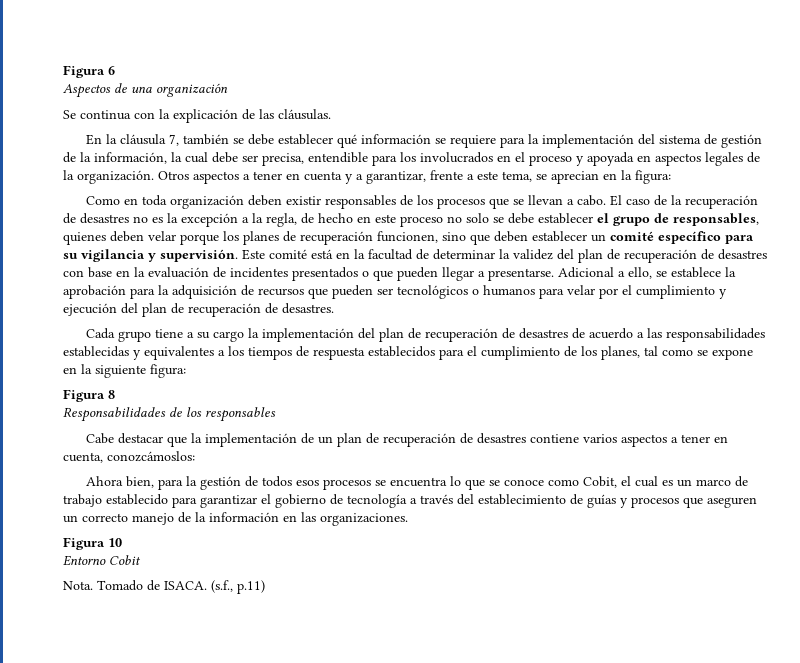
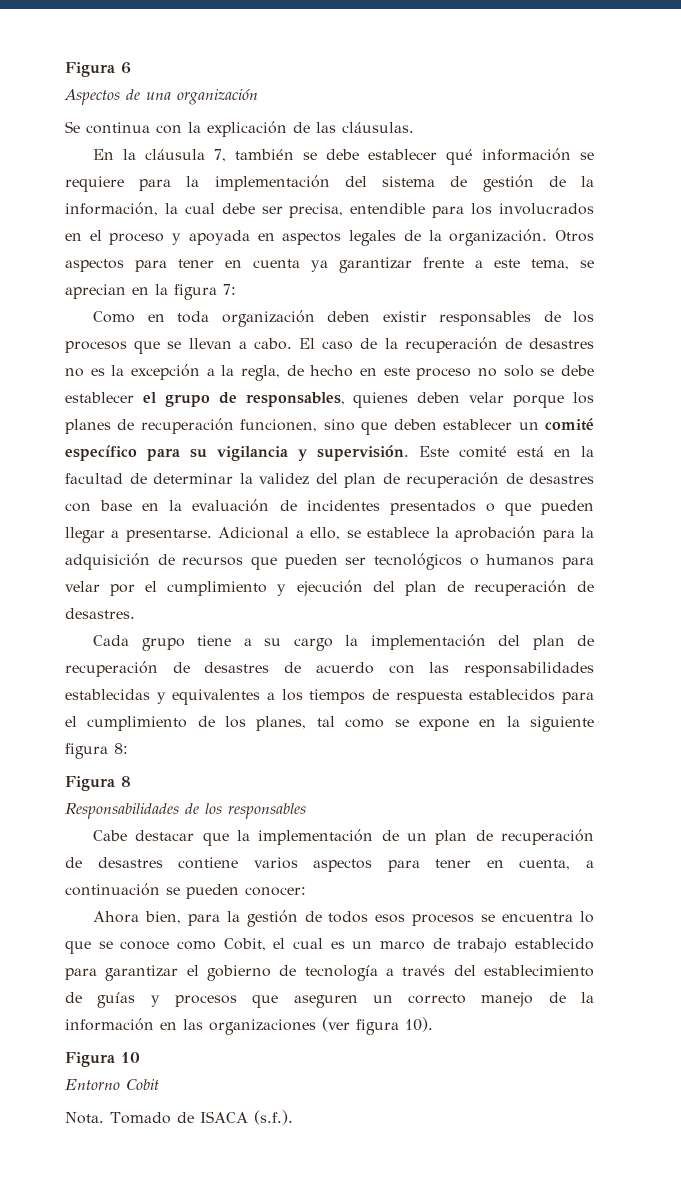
- Otros aspectos a tener en cuenta y a garantizar, frente a este tema, se aprecian en la figura:
+ Otros aspectos para tener en cuenta ya garantizar frente a este tema, se aprecian en la figura 7:
- Cada grupo tiene a su cargo la implementación del plan de recuperación de desastres de acuerdo a las responsabilidades establecidas y equivalentes a los tiempos de respuesta establecidos para el cumplimiento de los planes, tal como se expone en la siguiente figura:
+ Cada grupo tiene a su cargo la implementación del plan de recuperación de desastres de acuerdo con las responsabilidades establecidas y equivalentes a los tiempos de respuesta establecidos para el cumplimiento de los planes, tal como se expone en la siguiente figura 8:
- Cabe destacar que la implementación de un plan de recuperación de desastres contiene varios aspectos a tener en cuenta, conozcámoslos:
+ Cabe destacar que la implementación de un plan de recuperación de desastres contiene varios aspectos para tener en cuenta, a continuación se pueden conocer:
- Ahora bien, para la gestión de todos esos procesos se encuentra lo que se conoce como Cobit, el cual es un marco de trabajo establecido para garantizar el gobierno de tecnología a través del establecimiento de guías y procesos que aseguren un correcto manejo de la información en las organizaciones.
+ Ahora bien, para la gestión de todos esos procesos se encuentra lo que se conoce como Cobit, el cual es un marco de trabajo establecido para garantizar el gobierno de tecnología a través del establecimiento de guías y procesos que aseguren un correcto manejo de la información en las organizaciones (ver figura 10).
- Tomado de ISACA. (s.f., p.11)
+ Tomado de ISACA (s.f.).

